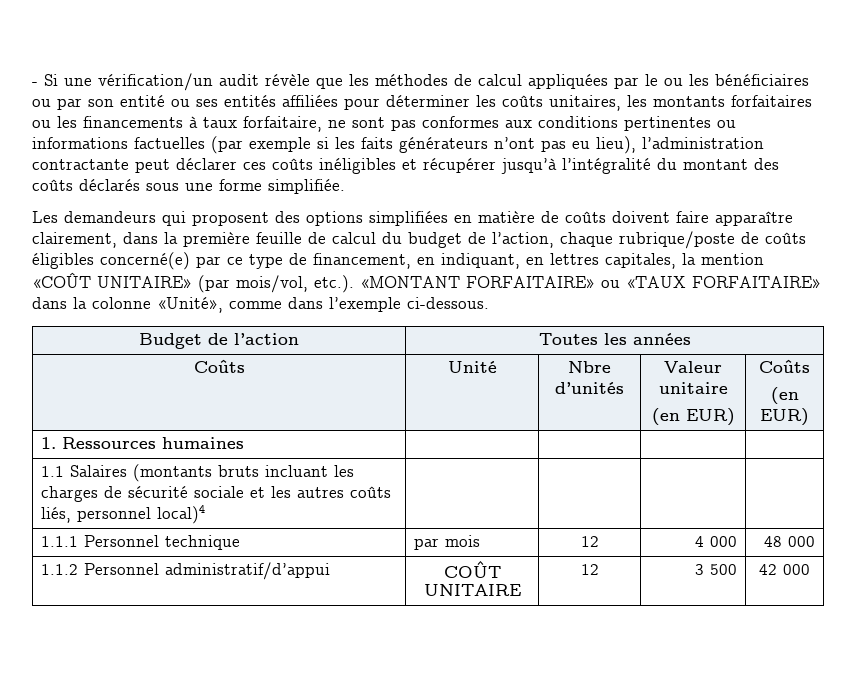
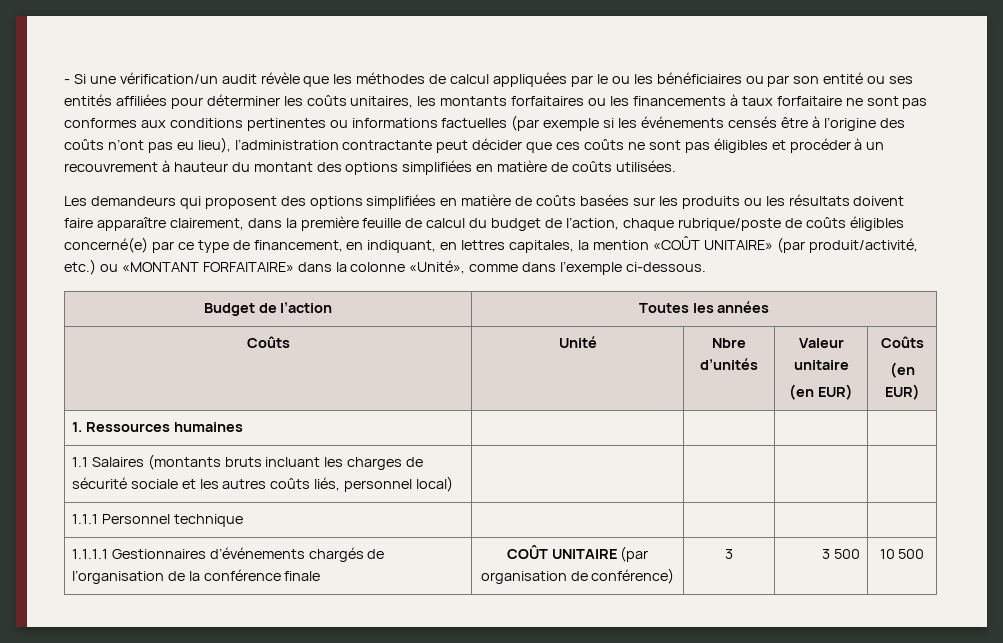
- - Si une vérification/un audit révèle que les méthodes de calcul appliquées par le ou les bénéficiaires ou par son entité ou ses entités affiliées pour déterminer les coûts unitaires, les montants forfaitaires ou les financements à taux forfaitaire, ne sont pas conformes aux conditions pertinentes ou informations factuelles (par exemple si les faits générateurs n’ont pas eu lieu), l’administration contractante peut déclarer ces coûts inéligibles et récupérer jusqu’à l’intégralité du montant des coûts déclarés sous une forme simplifiée.
+ - Si une vérification/un audit révèle que les méthodes de calcul appliquées par le ou les bénéficiaires ou par son entité ou ses entités affiliées pour déterminer les coûts unitaires, les montants forfaitaires ou les financements à taux forfaitaire ne sont pas conformes aux conditions pertinentes ou informations factuelles (par exemple si les événements censés être à l’origine des coûts n’ont pas eu lieu), l’administration contractante peut décider que ces coûts ne sont pas éligibles et procéder à un recouvrement à hauteur du montant des options simplifiées en matière de coûts utilisées.
- Les demandeurs qui proposent des options simplifiées en matière de coûts doivent faire apparaître clairement, dans la première feuille de calcul du budget de l’action, chaque rubrique/poste de coûts éligibles concerné(e) par ce type de financement, en indiquant, en lettres capitales, la mention «COÛT UNITAIRE» (par mois/vol, etc.). «MONTANT FORFAITAIRE» ou «TAUX FORFAITAIRE» dans la colonne «Unité», comme dans l’exemple ci-dessous.
+ Les demandeurs qui proposent des options simplifiées en matière de coûts basées sur les produits ou les résultats doivent faire apparaître clairement, dans la première feuille de calcul du budget de l’action, chaque rubrique/poste de coûts éligibles concerné(e) par ce type de financement, en indiquant, en lettres capitales, la mention «COÛT UNITAIRE» (par produit/activité, etc.) ou «MONTANT FORFAITAIRE» dans la colonne «Unité», comme dans l’exemple ci-dessous.
- 1.1 Salaires (montants bruts incluant les charges de sécurité sociale et les autres coûts liés, personnel local)4 | | | |
+ 1.1 Salaires (montants bruts incluant les charges de sécurité sociale et les autres coûts liés, personnel local) | | | |
- 1.1.1 Personnel technique | par mois | 12 | 4 000 | 48 000
- 1.1.2 Personnel administratif/d’appui | COÛT UNITAIRE | 12 | 3 500 | 42 000
+ 1.1.1 Personnel technique | | | |
+ 1.1.1.1 Gestionnaires d’événements chargés de l’organisation de la conférence finale | COÛT UNITAIRE (par organisation de conférence) | 3 | 3 500 | 10 500

